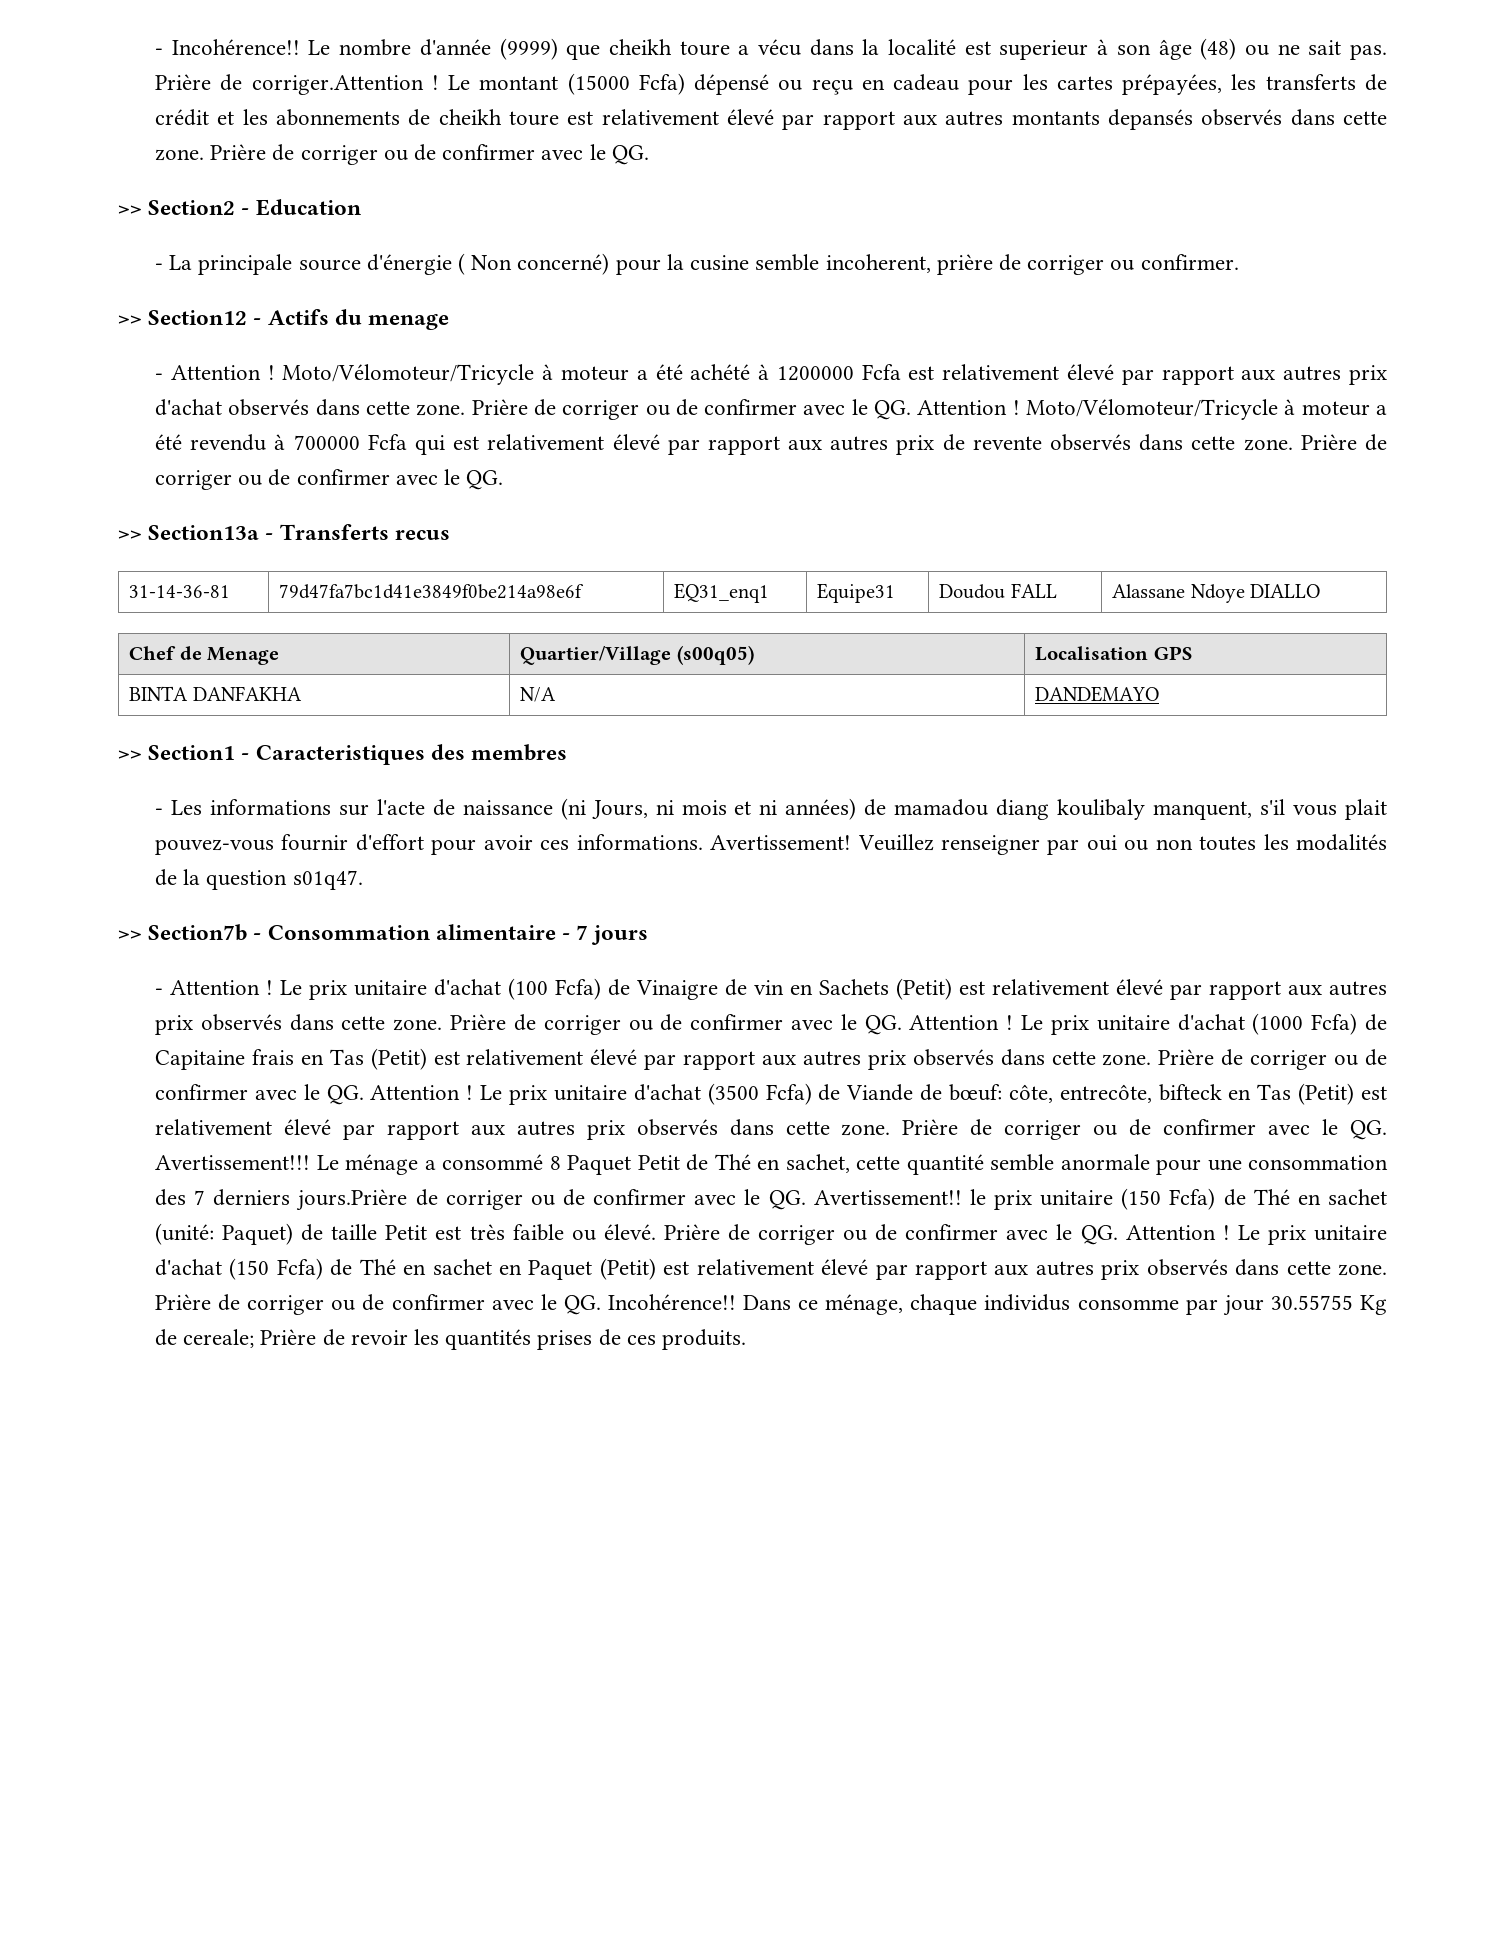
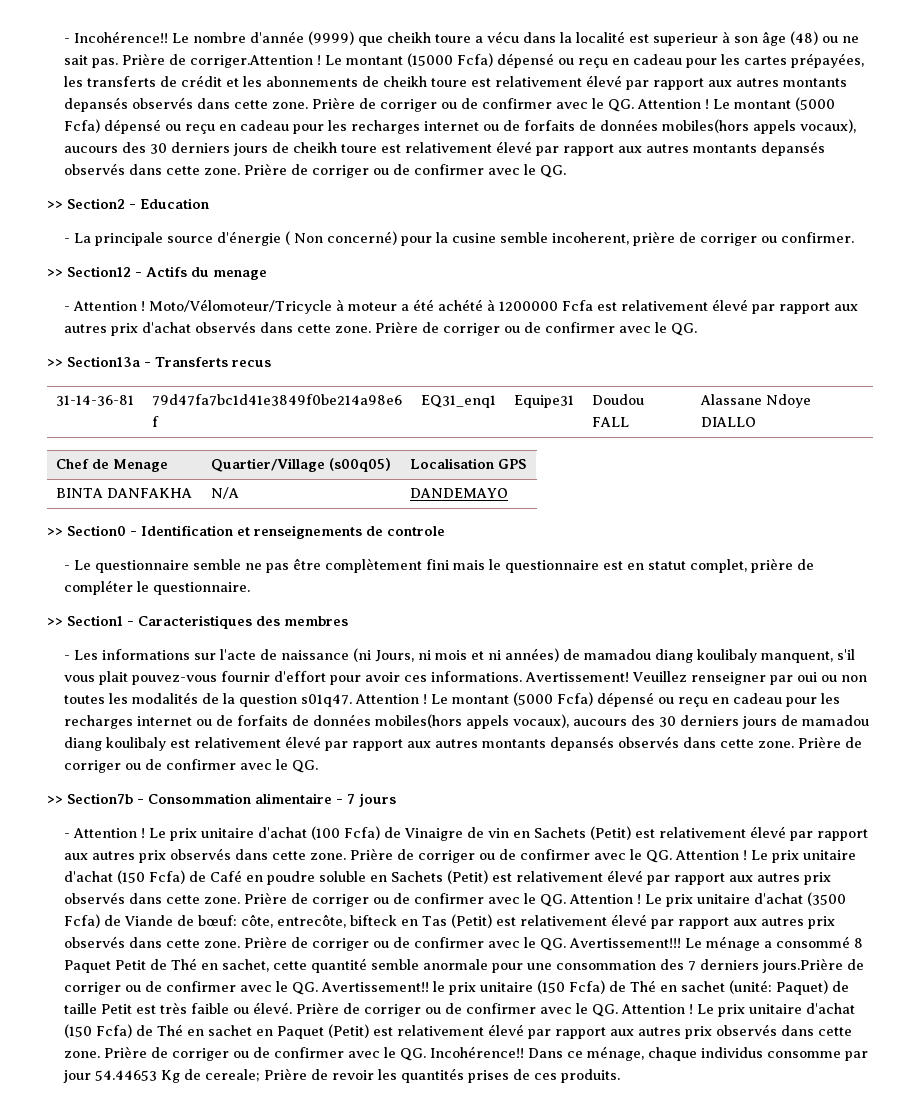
- Le montant (15000 Fcfa) dépensé ou reçu en cadeau pour les cartes prépayées, les transferts de crédit et les abonnements de cheikh toure est relativement élevé par rapport aux autres montants depansés observés dans cette zone. Prière de corriger ou de confirmer avec le QG.
+ Le montant (15000 Fcfa) dépensé ou reçu en cadeau pour les cartes prépayées, les transferts de crédit et les abonnements de cheikh toure est relativement élevé par rapport aux autres montants depansés observés dans cette zone. Prière de corriger ou de confirmer avec le QG. Attention ! Le montant (5000 Fcfa) dépensé ou reçu en cadeau pour les recharges internet ou de forfaits de données mobiles(hors appels vocaux), aucours des 30 derniers jours de cheikh toure est relativement élevé par rapport aux autres montants depansés observés dans cette zone. Prière de corriger ou de confirmer avec le QG.
- Moto/Vélomoteur/Tricycle à moteur a été achété à 1200000 Fcfa est relativement élevé par rapport aux autres prix d'achat observés dans cette zone. Prière de corriger ou de confirmer avec le QG. Attention ! Moto/Vélomoteur/Tricycle à moteur a été revendu à 700000 Fcfa qui est relativement élevé par rapport aux autres prix de revente observés dans cette zone. Prière de corriger ou de confirmer avec le QG.
+ Moto/Vélomoteur/Tricycle à moteur a été achété à 1200000 Fcfa est relativement élevé par rapport aux autres prix d'achat observés dans cette zone. Prière de corriger ou de confirmer avec le QG.
+ >> Section0 - Identification et renseignements de controle
+ - Le questionnaire semble ne pas être complètement fini mais le questionnaire est en statut complet, prière de compléter le questionnaire.
+ Attention ! Le montant (5000 Fcfa) dépensé ou reçu en cadeau pour les recharges internet ou de forfaits de données mobiles(hors appels vocaux), aucours des 30 derniers jours de mamadou diang koulibaly est relativement élevé par rapport aux autres montants depansés observés dans cette zone. Prière de corriger ou de confirmer avec le QG.
- Le prix unitaire d'achat (1000 Fcfa) de Capitaine frais en Tas (Petit) est relativement élevé par rapport aux autres prix observés dans cette zone.
+ Le prix unitaire d'achat (150 Fcfa) de Café en poudre soluble en Sachets (Petit) est relativement élevé par rapport aux autres prix observés dans cette zone.
- Dans ce ménage, chaque individus consomme par jour 30.55755 Kg de cereale; Prière de revoir les quantités prises de ces produits.
+ Dans ce ménage, chaque individus consomme par jour 54.44653 Kg de cereale; Prière de revoir les quantités prises de ces produits.

